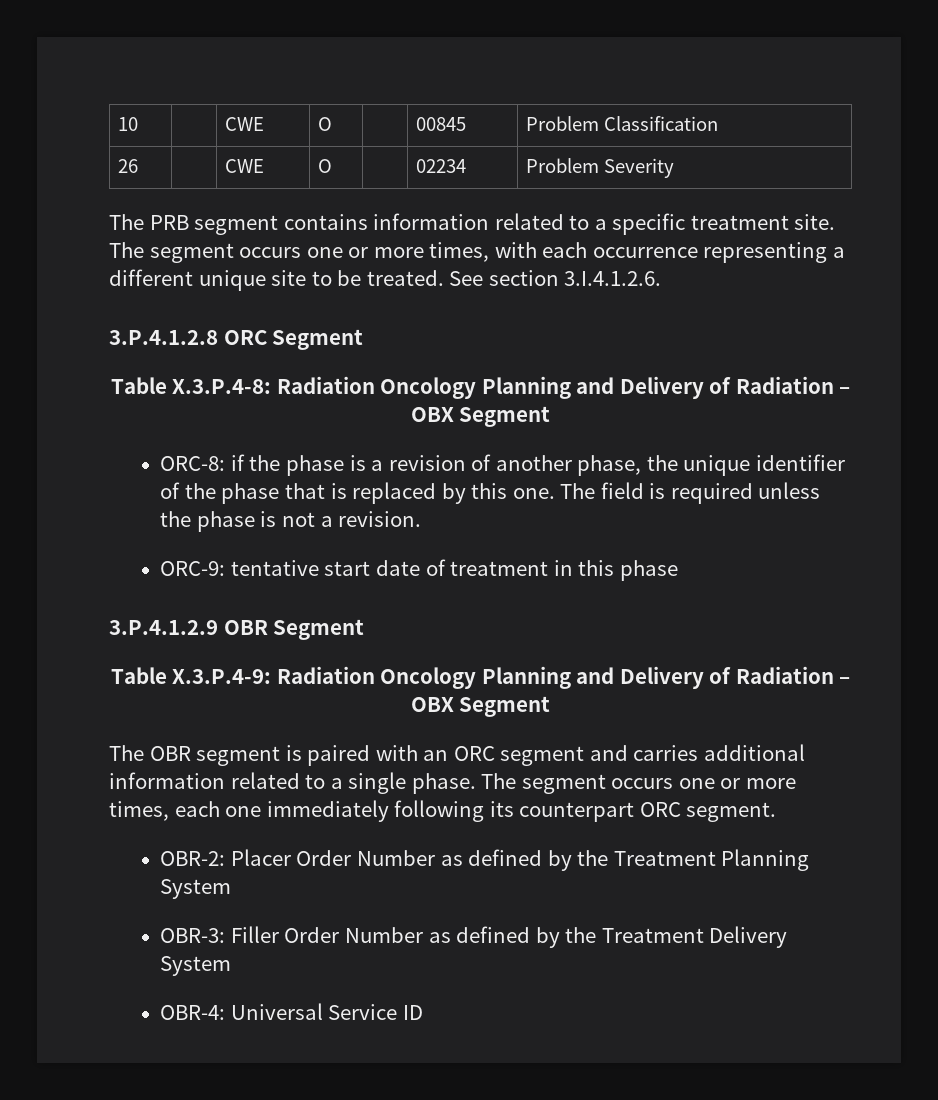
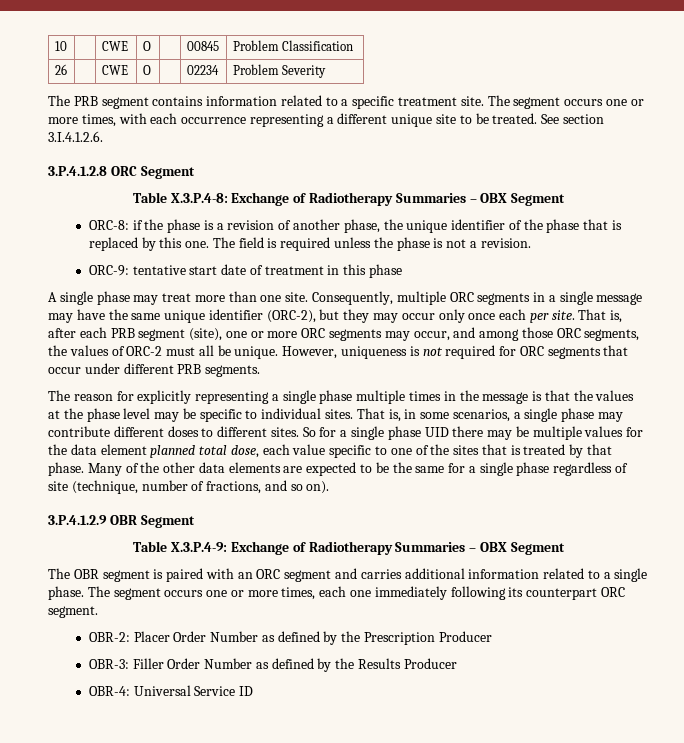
- Table X.3.P.4-8: Radiation Oncology Planning and Delivery of Radiation – OBX Segment
+ Table X.3.P.4-8: Exchange of Radiotherapy Summaries – OBX Segment
+ A single phase may treat more than one site. Consequently, multiple ORC segments in a single message may have the same unique identifier (ORC-2), but they may occur only once each per site. That is, after each PRB segment (site), one or more ORC segments may occur, and among those ORC segments, the values of ORC-2 must all be unique. However, uniqueness is not required for ORC segments that occur under different PRB segments.
+ The reason for explicitly representing a single phase multiple times in the message is that the values at the phase level may be specific to individual sites. That is, in some scenarios, a single phase may contribute different doses to different sites. So for a single phase UID there may be multiple values for the data element planned total dose, each value specific to one of the sites that is treated by that phase. Many of the other data elements are expected to be the same for a single phase regardless of site (technique, number of fractions, and so on).
- Table X.3.P.4-9: Radiation Oncology Planning and Delivery of Radiation – OBX Segment
+ Table X.3.P.4-9: Exchange of Radiotherapy Summaries – OBX Segment
- OBR-2: Placer Order Number as defined by the Treatment Planning System
+ OBR-2: Placer Order Number as defined by the Prescription Producer
- OBR-3: Filler Order Number as defined by the Treatment Delivery System
+ OBR-3: Filler Order Number as defined by the Results Producer

